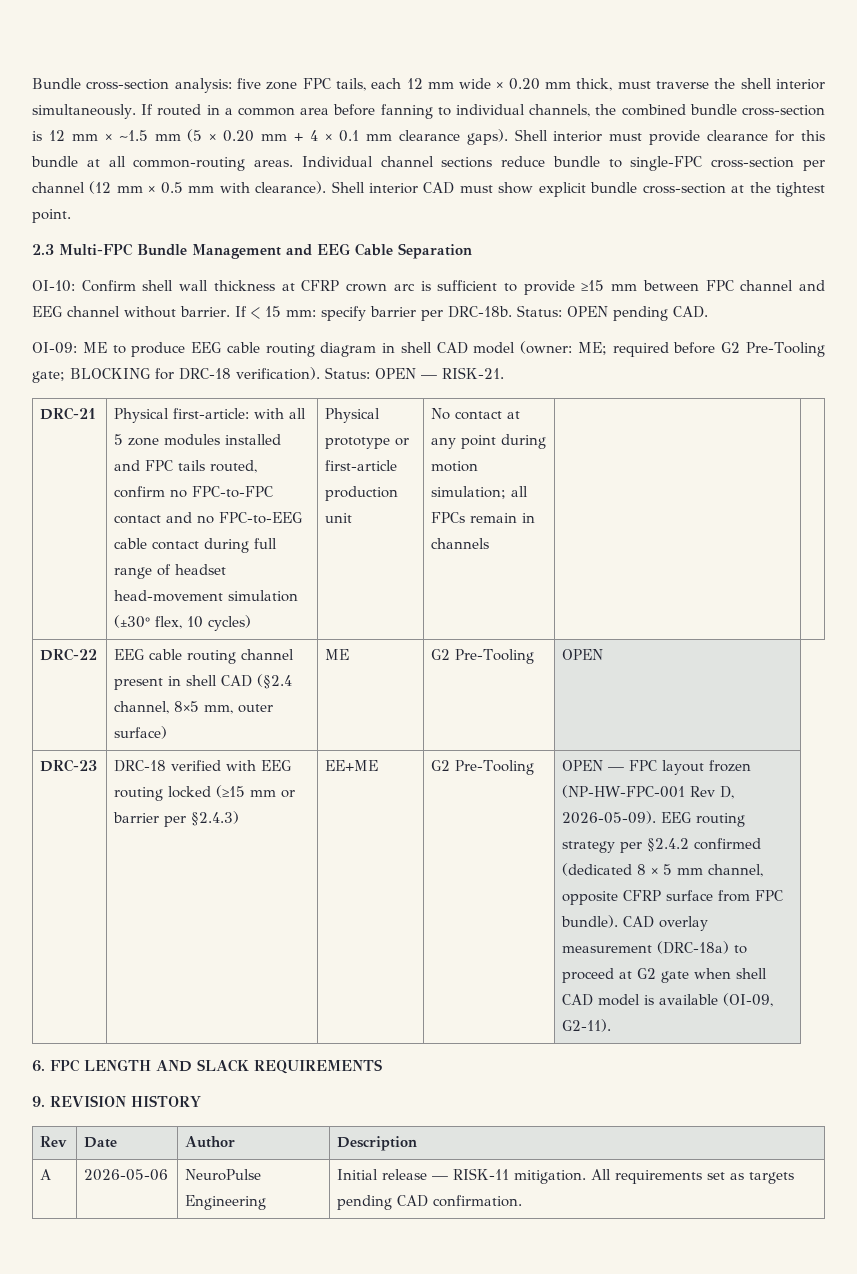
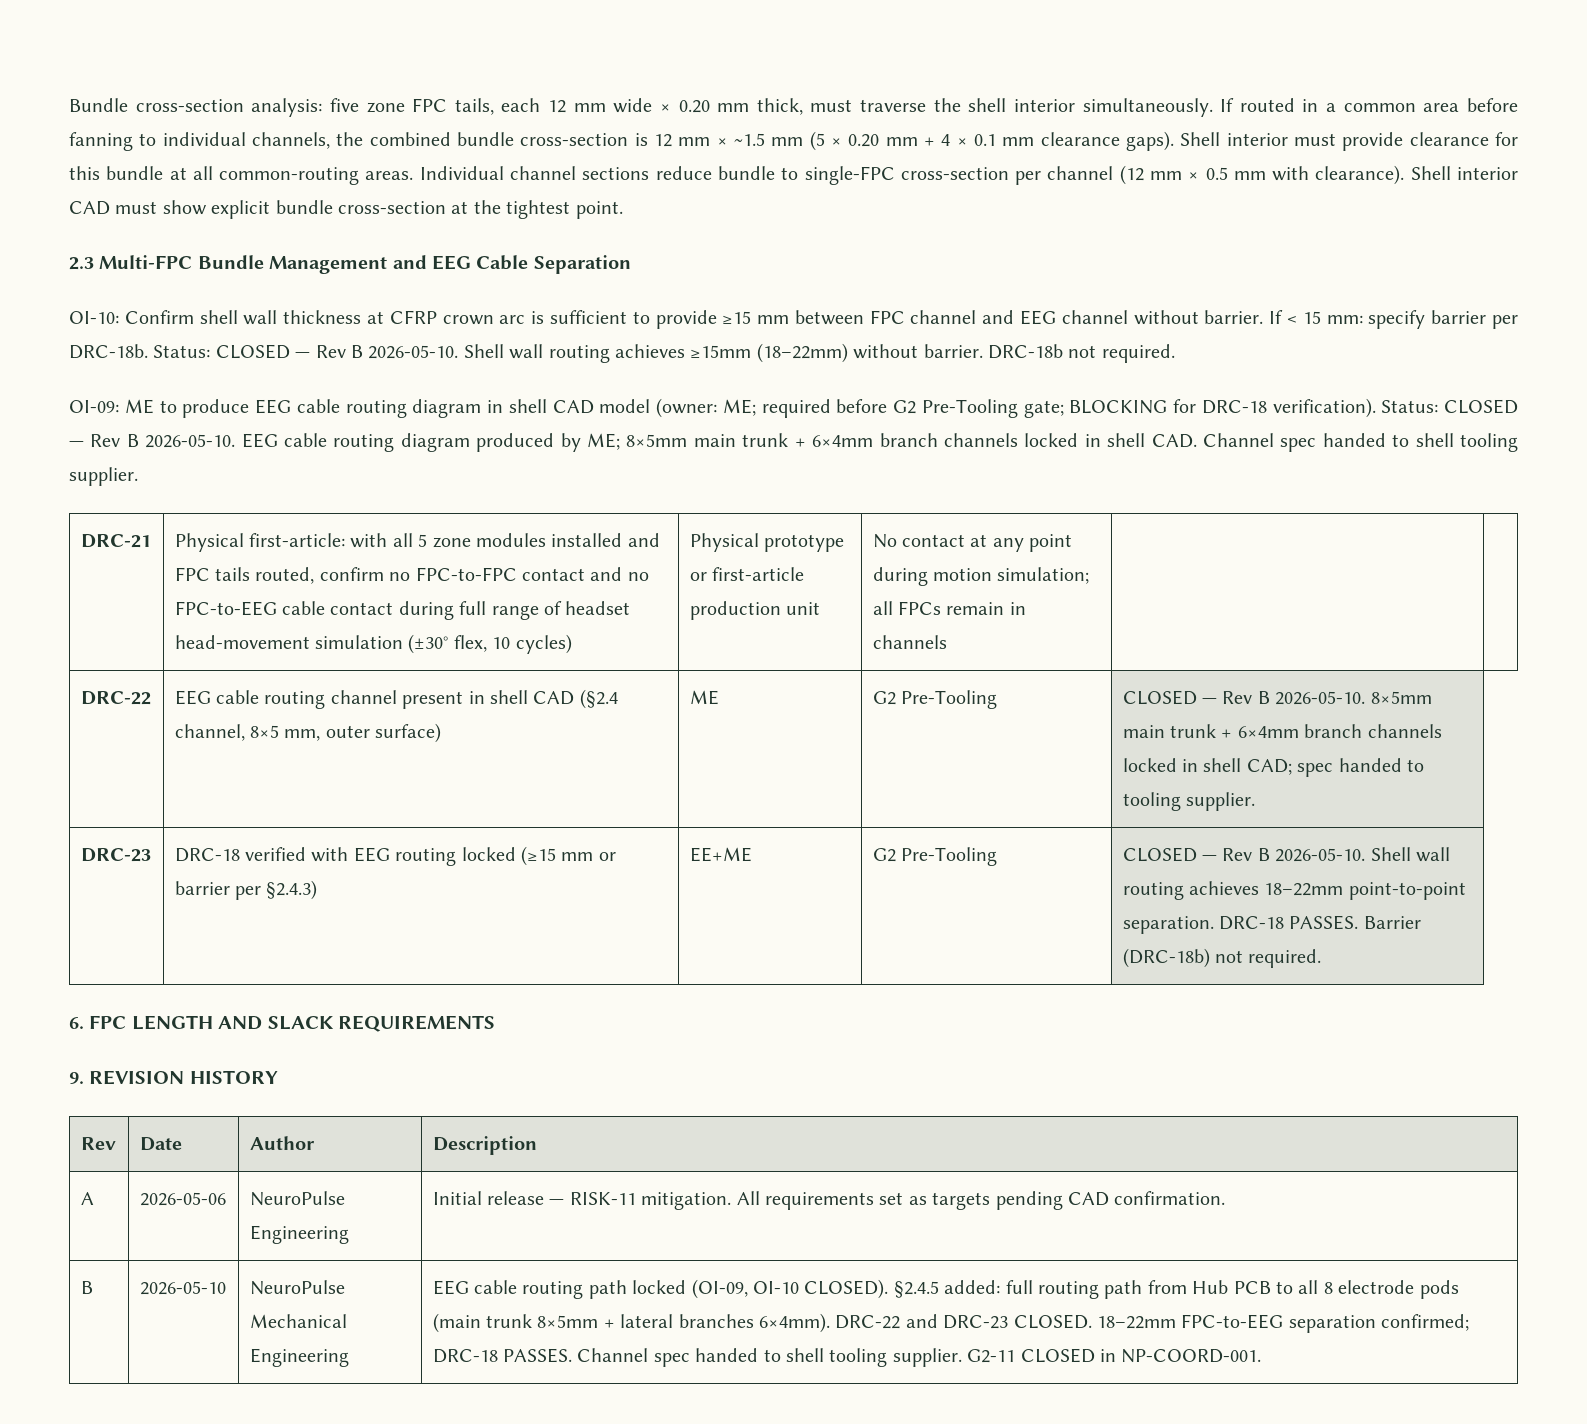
- Status: OPEN pending CAD.
+ Status: CLOSED — Rev B 2026-05-10. Shell wall routing achieves ≥15mm (18–22mm) without barrier. DRC-18b not required.
- Status: OPEN — RISK-21.
+ Status: CLOSED — Rev B 2026-05-10. EEG cable routing diagram produced by ME; 8×5mm main trunk + 6×4mm branch channels locked in shell CAD. Channel spec handed to shell tooling supplier.
- DRC-22 | EEG cable routing channel present in shell CAD (§2.4 channel, 8×5 mm, outer surface) | ME | G2 Pre-Tooling | OPEN
+ DRC-22 | EEG cable routing channel present in shell CAD (§2.4 channel, 8×5 mm, outer surface) | ME | G2 Pre-Tooling | CLOSED — Rev B 2026-05-10. 8×5mm main trunk + 6×4mm branch channels locked in shell CAD; spec handed to tooling supplier.
- OPEN — FPC layout frozen (NP-HW-FPC-001 Rev D, 2026-05-09). EEG routing strategy per §2.4.2 confirmed (dedicated 8 × 5 mm channel, opposite CFRP surface from FPC bundle). CAD overlay measurement (DRC-18a) to proceed at G2 gate when shell CAD model is available (OI-09, G2-11).
+ CLOSED — Rev B 2026-05-10. Shell wall routing achieves 18–22mm point-to-point separation. DRC-18 PASSES. Barrier (DRC-18b) not required.
+ B | 2026-05-10 | NeuroPulse Mechanical Engineering | EEG cable routing path locked (OI-09, OI-10 CLOSED). §2.4.5 added: full routing path from Hub PCB to all 8 electrode pods (main trunk 8×5mm + lateral branches 6×4mm). DRC-22 and DRC-23 CLOSED. 18–22mm FPC-to-EEG separation confirmed; DRC-18 PASSES. Channel spec handed to shell tooling supplier. G2-11 CLOSED in NP-COORD-001.

